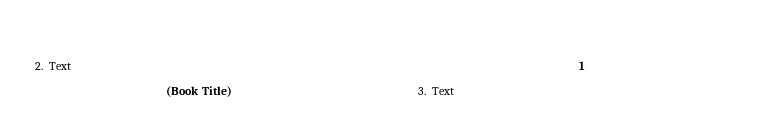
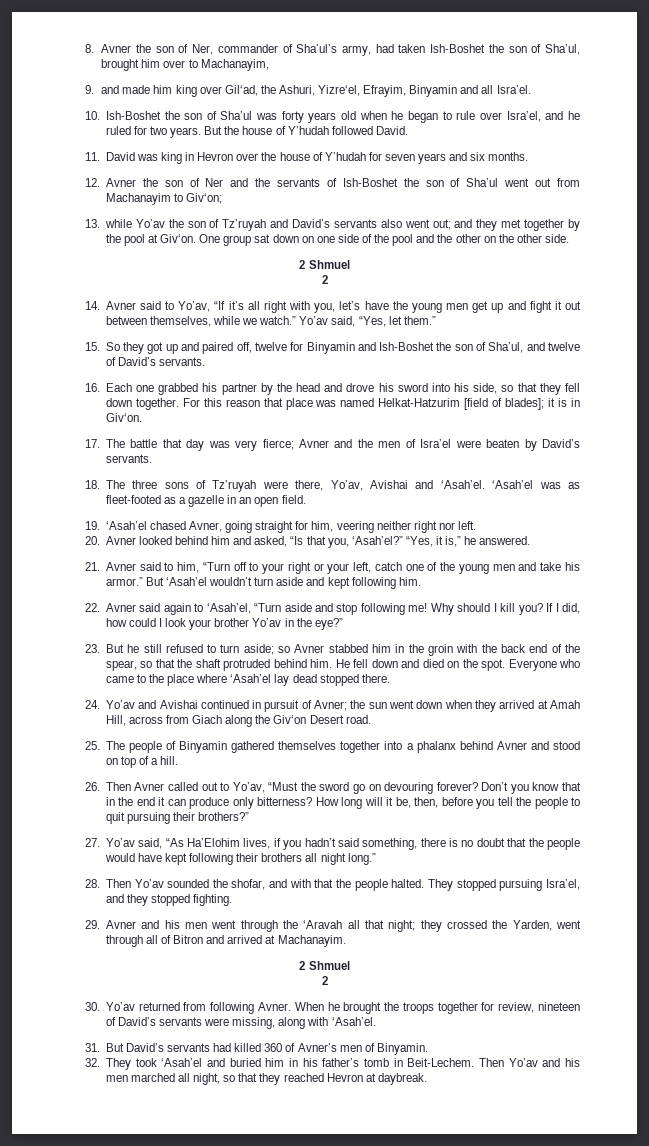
- 2. Text
- (Book Title)
- 1
- 3. Text
+ 8. Avner the son of Ner, commander of Sha’ul’s army, had taken Ish-Boshet the son of Sha’ul, brought him over to Machanayim,
+ 9. and made him king over Gil‘ad, the Ashuri, Yizre‘el, Efrayim, Binyamin and all Isra’el.
+ 10. Ish-Boshet the son of Sha’ul was forty years old when he began to rule over Isra’el, and he ruled for two years. But the house of Y’hudah followed David.
+ 11. David was king in Hevron over the house of Y’hudah for seven years and six months.
+ 12. Avner the son of Ner and the servants of Ish-Boshet the son of Sha’ul went out from Machanayim to Giv‘on;
+ 13. while Yo’av the son of Tz’ruyah and David’s servants also went out; and they met together by the pool at Giv‘on. One group sat down on one side of the pool and the other on the other side.
+ 2 Shmuel
+ 2
+ 14. Avner said to Yo’av, “If it’s all right with you, let’s have the young men get up and fight it out between themselves, while we watch.” Yo’av said, “Yes, let them.”
+ 15. So they got up and paired off, twelve for Binyamin and Ish-Boshet the son of Sha’ul, and twelve of David’s servants.
+ 16. Each one grabbed his partner by the head and drove his sword into his side, so that they fell down together. For this reason that place was named Helkat-Hatzurim [field of blades]; it is in Giv‘on.
+ 17. The battle that day was very fierce; Avner and the men of Isra’el were beaten by David’s servants.
+ 18. The three sons of Tz’ruyah were there, Yo’av, Avishai and ‘Asah’el. ‘Asah’el was as fleet-footed as a gazelle in an open field.
+ 19. ‘Asah’el chased Avner, going straight for him, veering neither right nor left.
+ 20. Avner looked behind him and asked, “Is that you, ‘Asah’el?” “Yes, it is,” he answered.
+ 21. Avner said to him, “Turn off to your right or your left, catch one of the young men and take his armor.” But ‘Asah’el wouldn’t turn aside and kept following him.
+ 22. Avner said again to ‘Asah’el, “Turn aside and stop following me! Why should I kill you? If I did, how could I look your brother Yo’av in the eye?”
+ 23. But he still refused to turn aside; so Avner stabbed him in the groin with the back end of the spear, so that the shaft protruded behind him. He fell down and died on the spot. Everyone who came to the place where ‘Asah’el lay dead stopped there.
+ 24. Yo’av and Avishai continued in pursuit of Avner; the sun went down when they arrived at Amah Hill, across from Giach along the Giv‘on Desert road.
+ 25. The people of Binyamin gathered themselves together into a phalanx behind Avner and stood on top of a hill.
+ 26. Then Avner called out to Yo’av, “Must the sword go on devouring forever? Don’t you know that in the end it can produce only bitterness? How long will it be, then, before you tell the people to quit pursuing their brothers?”
+ 27. Yo’av said, “As Ha’Elohim lives, if you hadn’t said something, there is no doubt that the people would have kept following their brothers all night long.”
+ 28. Then Yo’av sounded the shofar, and with that the people halted. They stopped pursuing Isra’el, and they stopped fighting.
+ 29. Avner and his men went through the ‘Aravah all that night; they crossed the Yarden, went through all of Bitron and arrived at Machanayim.
+ 2 Shmuel
+ 2
+ 30. Yo’av returned from following Avner. When he brought the troops together for review, nineteen of David’s servants were missing, along with ‘Asah’el.
+ 31. But David’s servants had killed 360 of Avner’s men of Binyamin.
+ 32. They took ‘Asah’el and buried him in his father’s tomb in Beit-Lechem. Then Yo’av and his men marched all night, so that they reached Hevron at daybreak.

